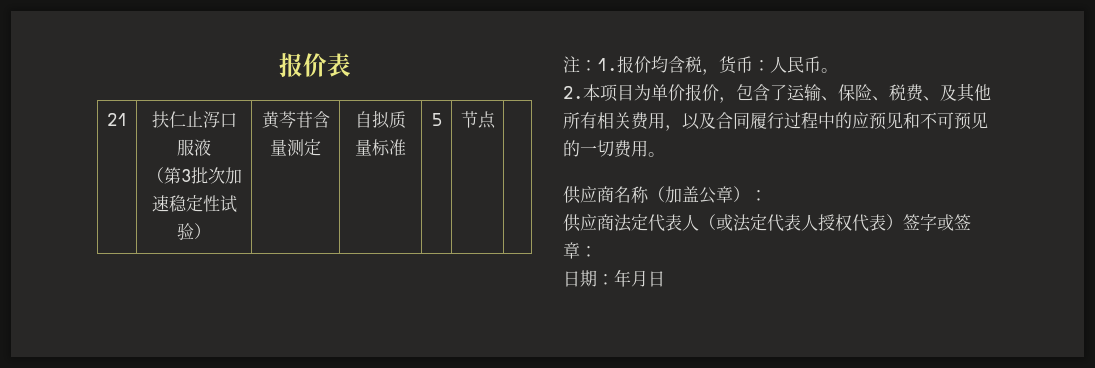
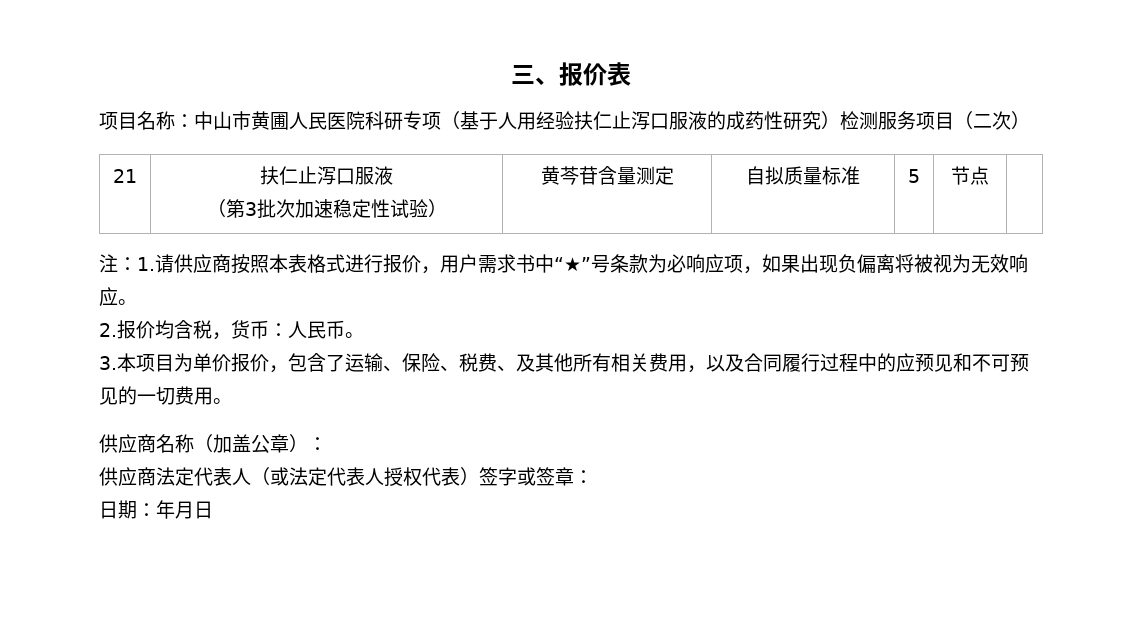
- 报价表
+ 三、报价表
+ 项目名称：中山市黄圃人民医院科研专项（基于人用经验扶仁止泻口服液的成药性研究）检测服务项目（二次）
- 注：1.报价均含税，货币：人民币。
+ 注：1.请供应商按照本表格式进行报价，用户需求书中“★”号条款为必响应项，如果出现负偏离将被视为无效响应。
+ 2.报价均含税，货币：人民币。
- 2.本项目为单价报价，包含了运输、保险、税费、及其他所有相关费用，以及合同履行过程中的应预见和不可预见的一切费用。
+ 3.本项目为单价报价，包含了运输、保险、税费、及其他所有相关费用，以及合同履行过程中的应预见和不可预见的一切费用。

